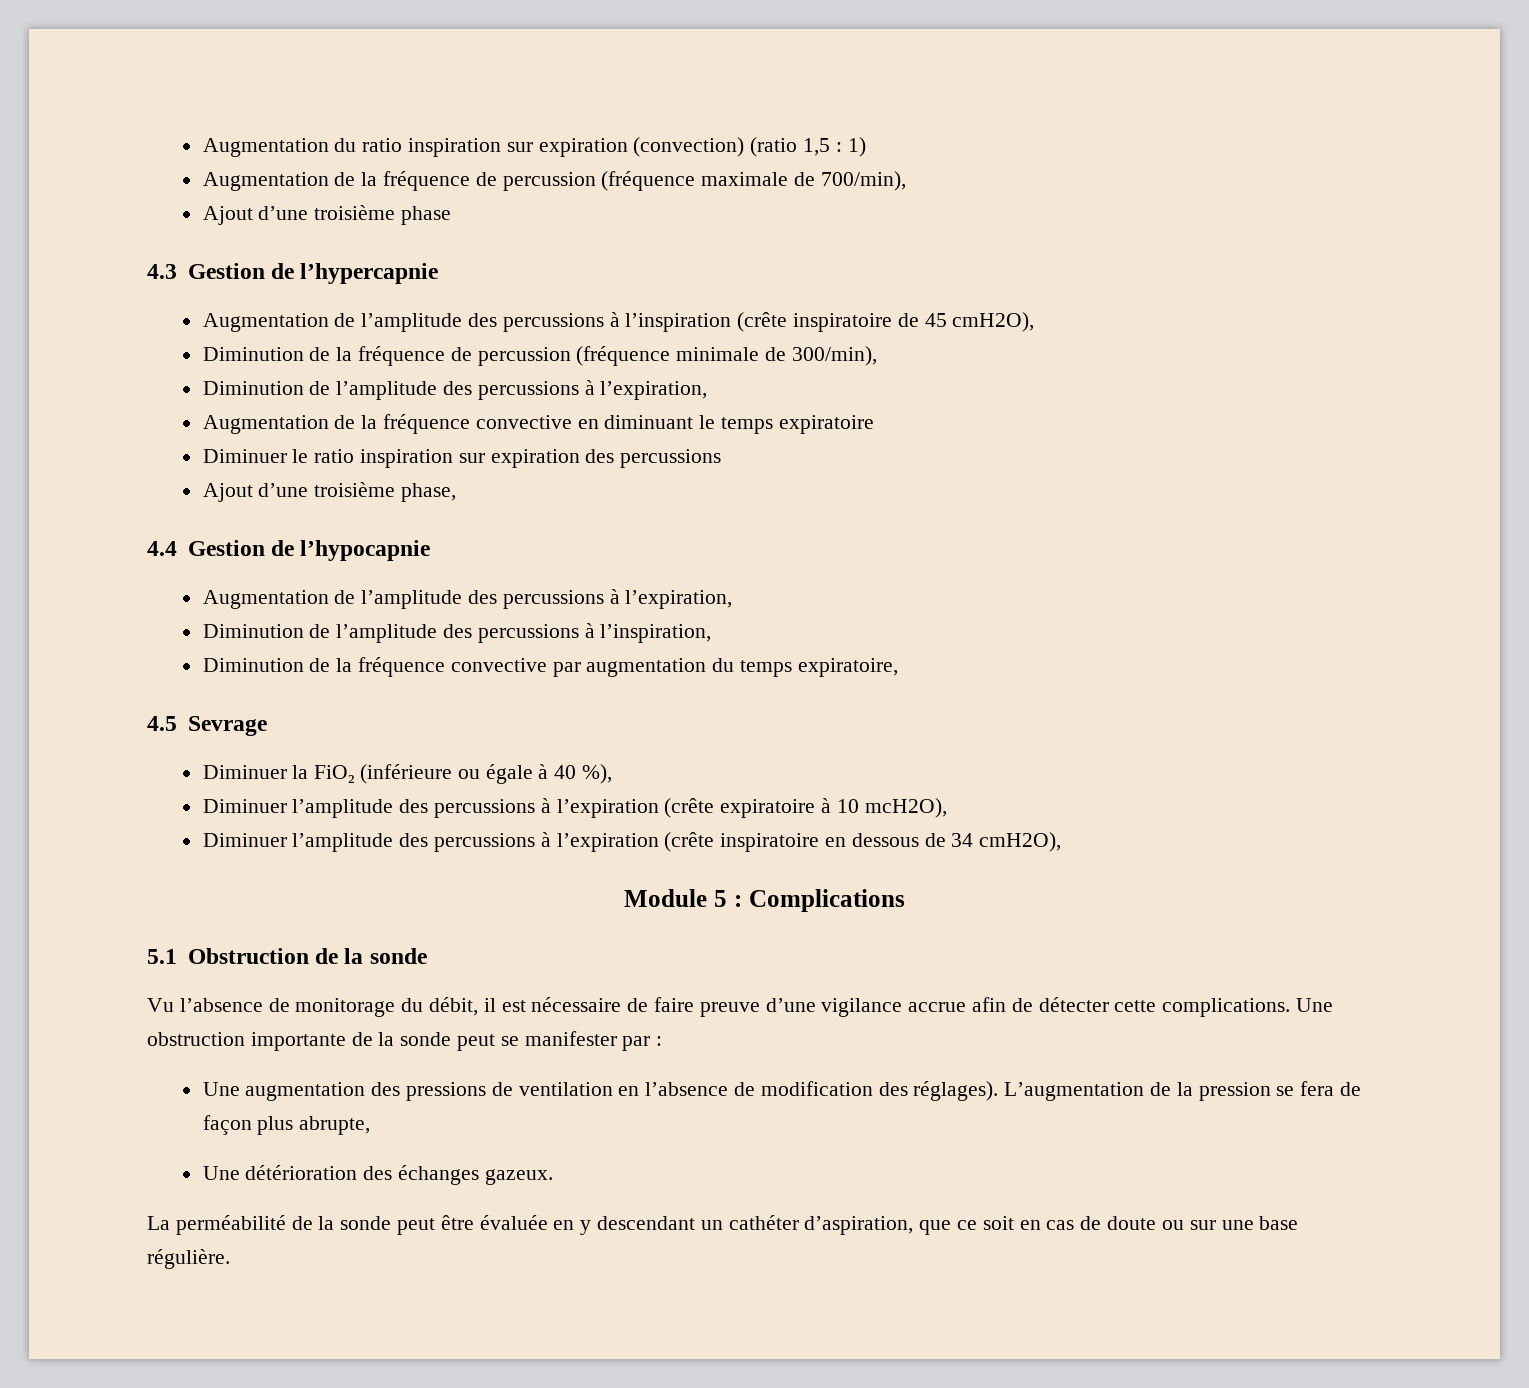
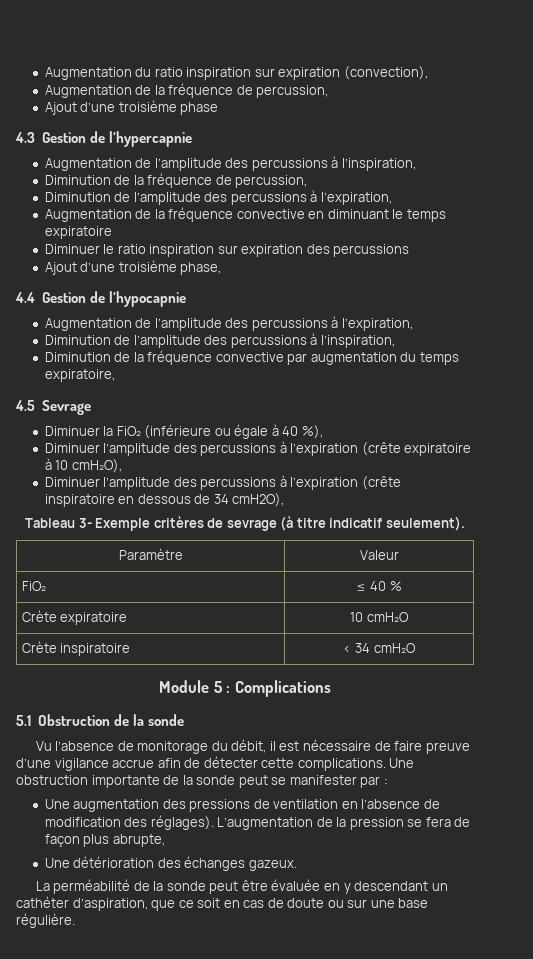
- Augmentation du ratio inspiration sur expiration (convection) (ratio 1,5 : 1)
+ Augmentation du ratio inspiration sur expiration (convection),
- Augmentation de la fréquence de percussion (fréquence maximale de 700/min),
+ Augmentation de la fréquence de percussion,
- Augmentation de l’amplitude des percussions à l’inspiration (crête inspiratoire de 45 cmH2O),
+ Augmentation de l’amplitude des percussions à l’inspiration,
- Diminution de la fréquence de percussion (fréquence minimale de 300/min),
+ Diminution de la fréquence de percussion,
- Diminuer l’amplitude des percussions à l’expiration (crête expiratoire à 10 mcH2O),
+ Diminuer l’amplitude des percussions à l’expiration (crête expiratoire à 10 cmH₂O),
+ Tableau 3- Exemple critères de sevrage (à titre indicatif seulement).
+ Paramètre | Valeur
+ FiO₂ | ≤ 40 %
+ Crète expiratoire | 10 cmH₂O
+ Crète inspiratoire | < 34 cmH₂O

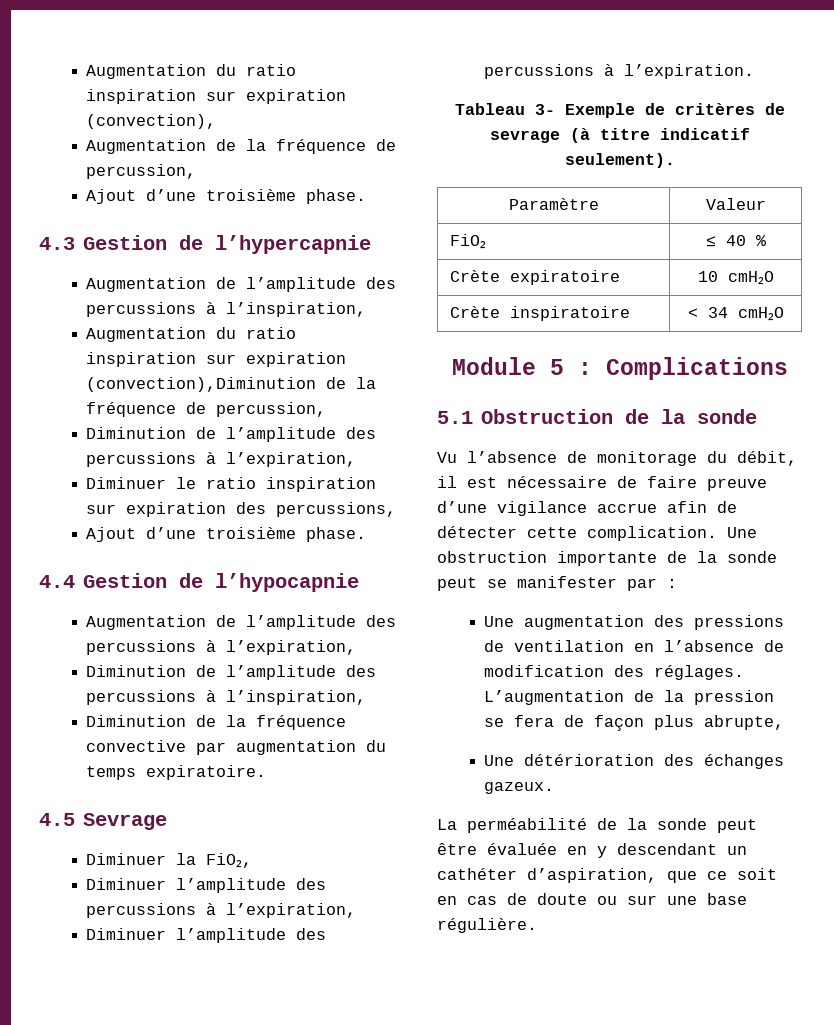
  Augmentation de la fréquence de percussion,
- Ajout d’une troisième phase
+ Ajout d’une troisième phase.
- Diminution de la fréquence de percussion,
+ Augmentation du ratio inspiration sur expiration (convection),Diminution de la fréquence de percussion,
- Augmentation de la fréquence convective en diminuant le temps expiratoire
- Diminuer le ratio inspiration sur expiration des percussions
- Ajout d’une troisième phase,
+ Diminuer le ratio inspiration sur expiration des percussions,
+ Ajout d’une troisième phase.
- Diminution de la fréquence convective par augmentation du temps expiratoire,
+ Diminution de la fréquence convective par augmentation du temps expiratoire.
- Diminuer la FiO₂ (inférieure ou égale à 40 %),
- Diminuer l’amplitude des percussions à l’expiration (crête expiratoire à 10 cmH₂O),
- Diminuer l’amplitude des percussions à l’expiration (crête inspiratoire en dessous de 34 cmH2O),
+ Diminuer la FiO₂,
+ Diminuer l’amplitude des percussions à l’expiration,
+ Diminuer l’amplitude des percussions à l’expiration.
- Tableau 3- Exemple critères de sevrage (à titre indicatif seulement).
+ Tableau 3- Exemple de critères de sevrage (à titre indicatif seulement).
- Vu l’absence de monitorage du débit, il est nécessaire de faire preuve d’une vigilance accrue afin de détecter cette complications.
+ Vu l’absence de monitorage du débit, il est nécessaire de faire preuve d’une vigilance accrue afin de détecter cette complication.
- Une augmentation des pressions de ventilation en l’absence de modification des réglages).
+ Une augmentation des pressions de ventilation en l’absence de modification des réglages.

